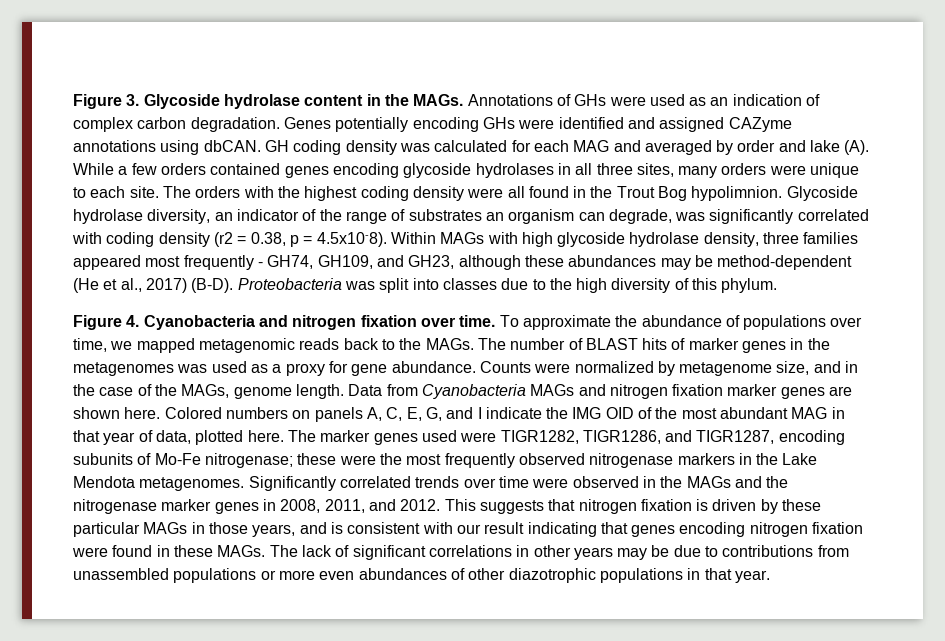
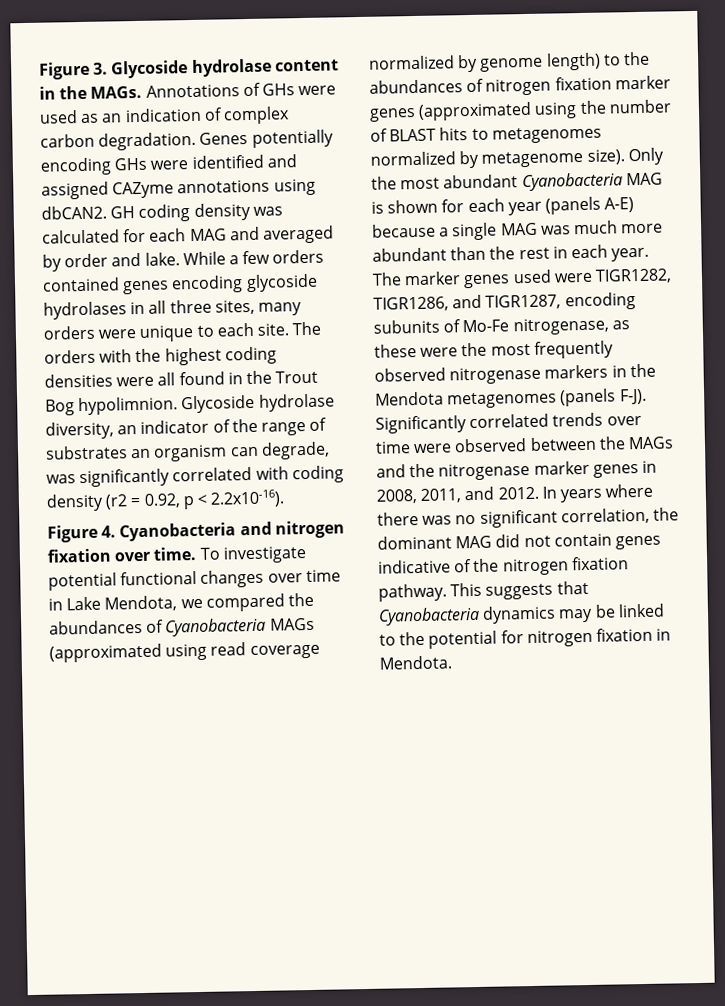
- Genes potentially encoding GHs were identified and assigned CAZyme annotations using dbCAN.
+ Genes potentially encoding GHs were identified and assigned CAZyme annotations using dbCAN2.
- GH coding density was calculated for each MAG and averaged by order and lake (A). While a few orders contained genes encoding glycoside hydrolases in all three sites, many orders were unique to each site.
+ GH coding density was calculated for each MAG and averaged by order and lake. While a few orders contained genes encoding glycoside hydrolases in all three sites, many orders were unique to each site.
- The orders with the highest coding density were all found in the Trout Bog hypolimnion.
+ The orders with the highest coding densities were all found in the Trout Bog hypolimnion.
- Glycoside hydrolase diversity, an indicator of the range of substrates an organism can degrade, was significantly correlated with coding density (r2 = 0.38, p = 4.5x10-8). Within MAGs with high glycoside hydrolase density, three families appeared most frequently - GH74, GH109, and GH23, although these abundances may be method-dependent (He et al., 2017) (B-D). Proteobacteria was split into classes due to the high diversity of this phylum.
+ Glycoside hydrolase diversity, an indicator of the range of substrates an organism can degrade, was significantly correlated with coding density (r2 = 0.92, p < 2.2x10-16).
- To approximate the abundance of populations over time, we mapped metagenomic reads back to the MAGs. The number of BLAST hits of marker genes in the metagenomes was used as a proxy for gene abundance. Counts were normalized by metagenome size, and in the case of the MAGs, genome length. Data from Cyanobacteria MAGs and nitrogen fixation marker genes are shown here. Colored numbers on panels A, C, E, G, and I indicate the IMG OID of the most abundant MAG in that year of data, plotted here.
+ To investigate potential functional changes over time in Lake Mendota, we compared the abundances of Cyanobacteria MAGs (approximated using read coverage normalized by genome length) to the abundances of nitrogen fixation marker genes (approximated using the number of BLAST hits to metagenomes normalized by metagenome size). Only the most abundant Cyanobacteria MAG is shown for each year (panels A-E) because a single MAG was much more abundant than the rest in each year.
- The marker genes used were TIGR1282, TIGR1286, and TIGR1287, encoding subunits of Mo-Fe nitrogenase; these were the most frequently observed nitrogenase markers in the Lake Mendota metagenomes.
+ The marker genes used were TIGR1282, TIGR1286, and TIGR1287, encoding subunits of Mo-Fe nitrogenase, as these were the most frequently observed nitrogenase markers in the Mendota metagenomes (panels F-J).
- Significantly correlated trends over time were observed in the MAGs and the nitrogenase marker genes in 2008, 2011, and 2012.
+ Significantly correlated trends over time were observed between the MAGs and the nitrogenase marker genes in 2008, 2011, and 2012.
- This suggests that nitrogen fixation is driven by these particular MAGs in those years, and is consistent with our result indicating that genes encoding nitrogen fixation were found in these MAGs. The lack of significant correlations in other years may be due to contributions from unassembled populations or more even abundances of other diazotrophic populations in that year.
+ In years where there was no significant correlation, the dominant MAG did not contain genes indicative of the nitrogen fixation pathway. This suggests that Cyanobacteria dynamics may be linked to the potential for nitrogen fixation in Mendota.

